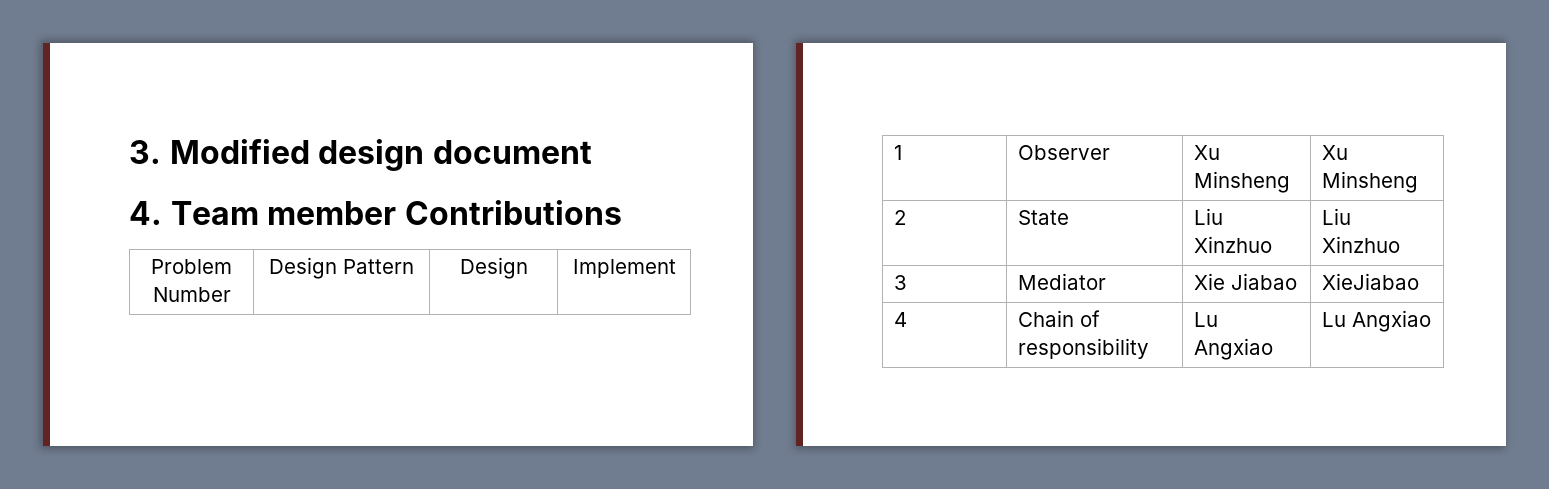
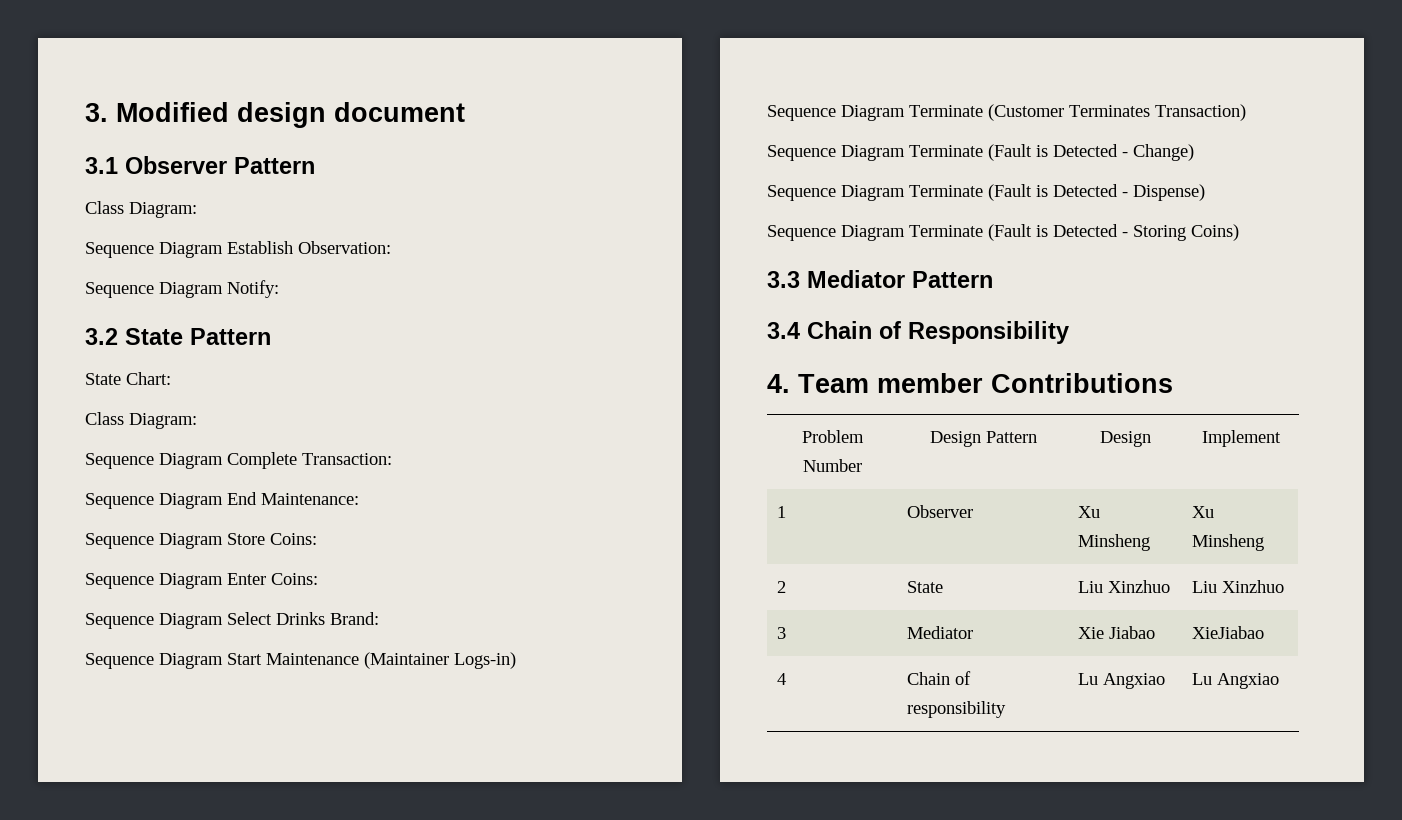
+ 3.1 Observer Pattern
+ Class Diagram:
+ Sequence Diagram Establish Observation:
+ Sequence Diagram Notify:
+ 3.2 State Pattern
+ State Chart:
+ Class Diagram:
+ Sequence Diagram Complete Transaction:
+ Sequence Diagram End Maintenance:
+ Sequence Diagram Store Coins:
+ Sequence Diagram Enter Coins:
+ Sequence Diagram Select Drinks Brand:
+ Sequence Diagram Start Maintenance (Maintainer Logs-in)
+ Sequence Diagram Terminate (Customer Terminates Transaction)
+ Sequence Diagram Terminate (Fault is Detected - Change)
+ Sequence Diagram Terminate (Fault is Detected - Dispense)
+ Sequence Diagram Terminate (Fault is Detected - Storing Coins)
+ 3.3 Mediator Pattern
+ 3.4 Chain of Responsibility

